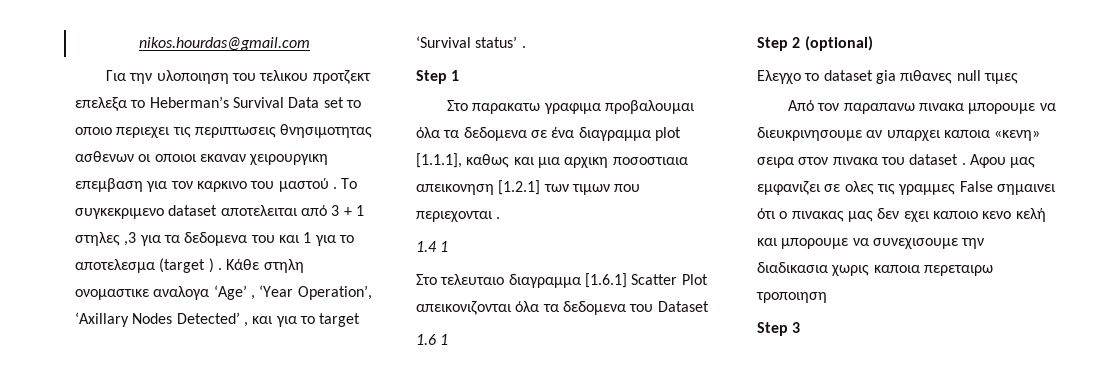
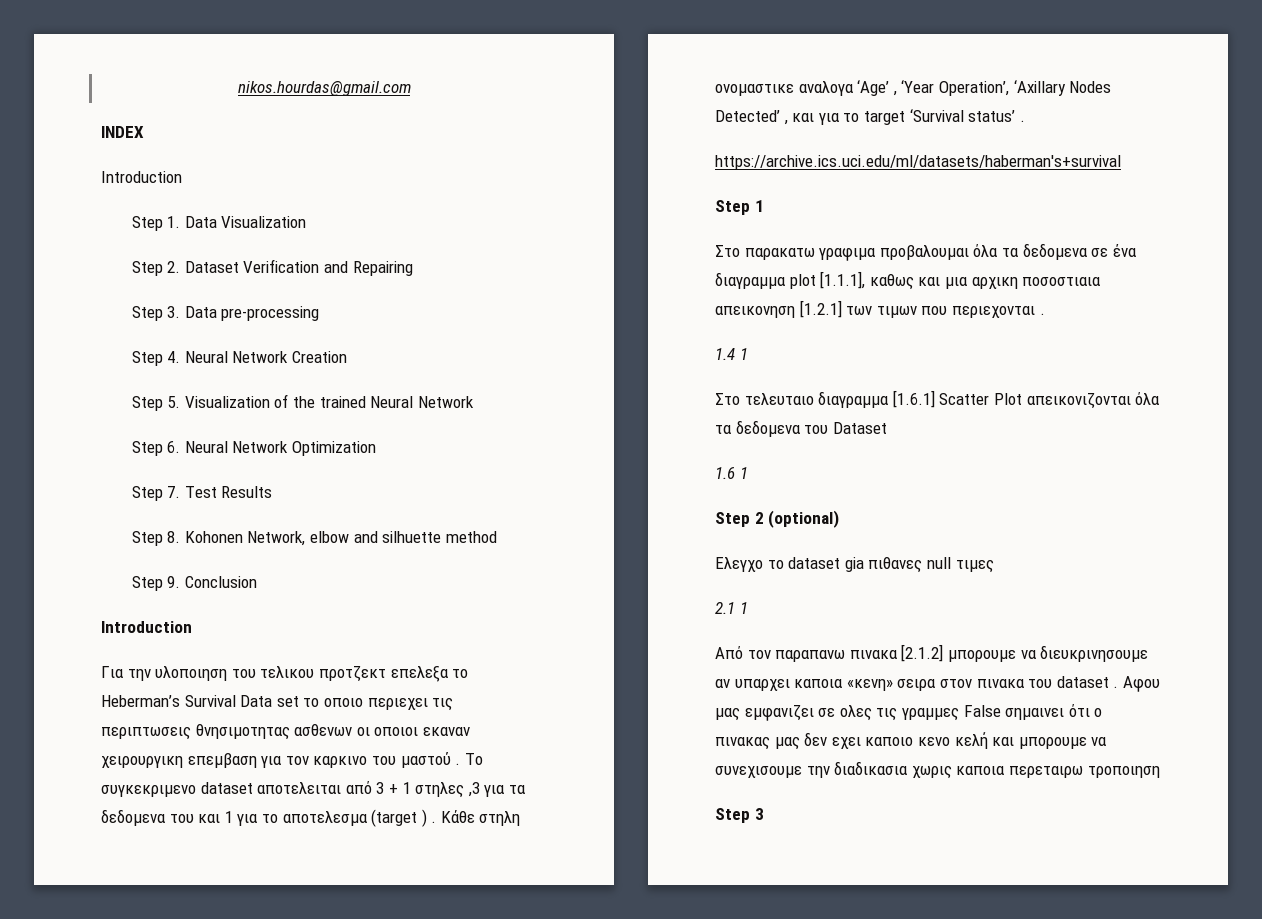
+ INDEX
+ Introduction
+ Step 1. Data Visualization
+ Step 2. Dataset Verification and Repairing
+ Step 3. Data pre-processing
+ Step 4. Neural Network Creation
+ Step 5. Visualization of the trained Neural Network
+ Step 6. Neural Network Optimization
+ Step 7. Test Results
+ Step 8. Kohonen Network, elbow and silhuette method
+ Step 9. Conclusion
+ Introduction
+ https://archive.ics.uci.edu/ml/datasets/haberman's+survival
+ 2.1 1
- Από τον παραπανω πινακα μπορουμε να διευκρινησουμε αν υπαρχει καποια «κενη» σειρα στον πινακα του dataset .
+ Από τον παραπανω πινακα [2.1.2] μπορουμε να διευκρινησουμε αν υπαρχει καποια «κενη» σειρα στον πινακα του dataset .

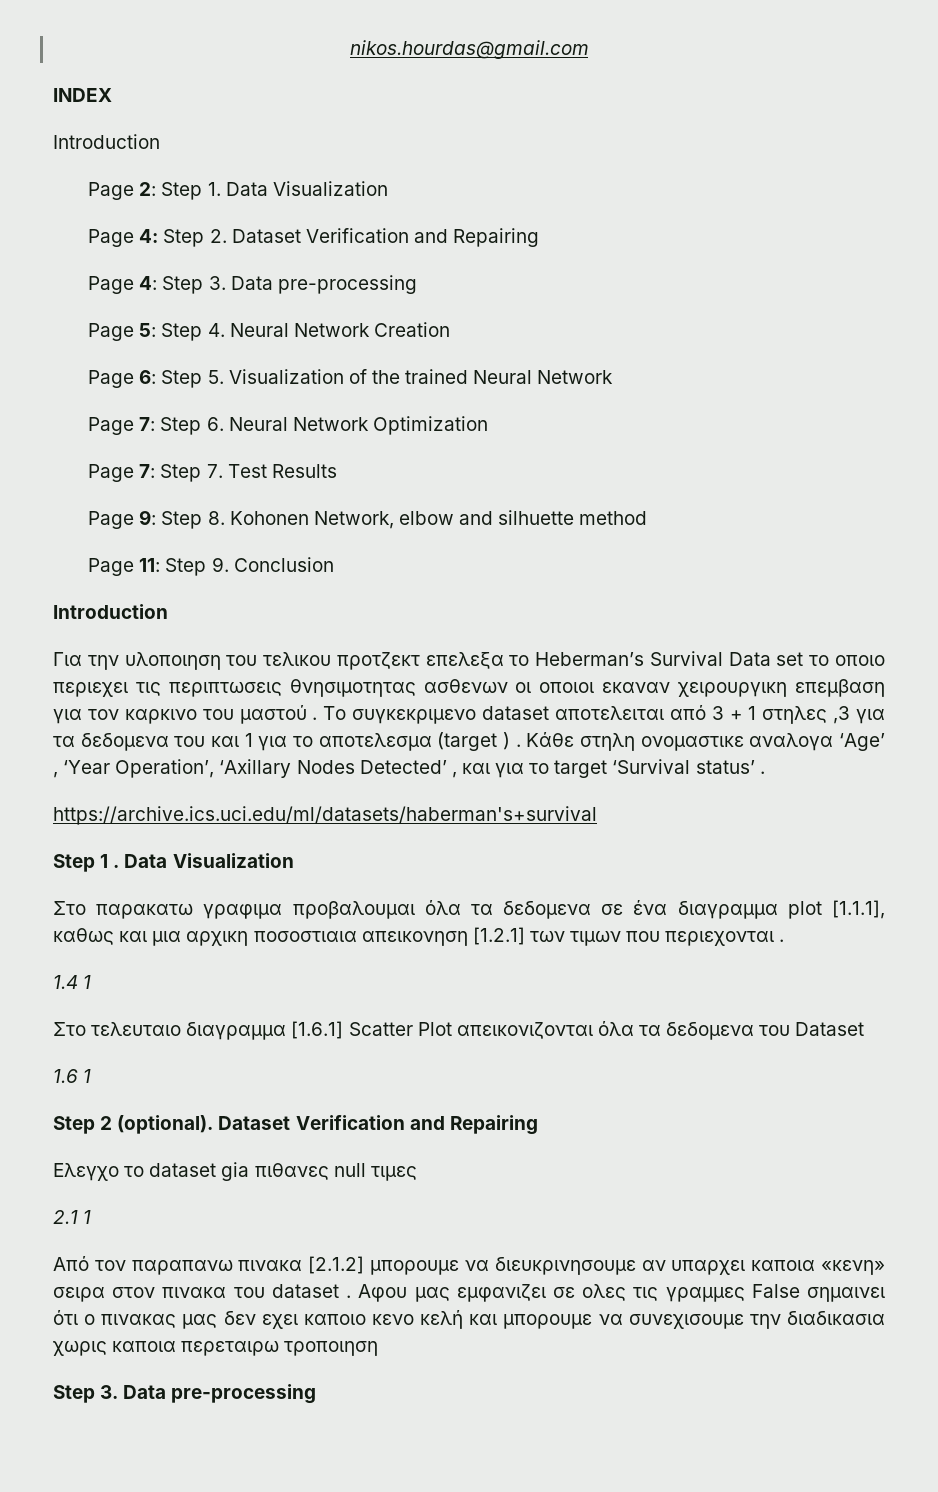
- Step 1. Data Visualization
+ Page 2: Step 1. Data Visualization
- Step 2. Dataset Verification and Repairing
+ Page 4: Step 2. Dataset Verification and Repairing
- Step 3. Data pre-processing
+ Page 4: Step 3. Data pre-processing
- Step 4. Neural Network Creation
+ Page 5: Step 4. Neural Network Creation
- Step 5. Visualization of the trained Neural Network
+ Page 6: Step 5. Visualization of the trained Neural Network
- Step 6. Neural Network Optimization
+ Page 7: Step 6. Neural Network Optimization
- Step 7. Test Results
+ Page 7: Step 7. Test Results
- Step 8. Kohonen Network, elbow and silhuette method
+ Page 9: Step 8. Kohonen Network, elbow and silhuette method
- Step 9. Conclusion
+ Page 11: Step 9. Conclusion
- Step 1
+ Step 1 . Data Visualization
- Step 2 (optional)
+ Step 2 (optional). Dataset Verification and Repairing
  Αφου μας εμφανιζει σε ολες τις γραμμες False σημαινει ότι ο πινακας μας δεν εχει καποιο κενο κελή και μπορουμε να συνεχισουμε την διαδικασια χωρις καποια περεταιρω τροποιηση
- Step 3
+ Step 3. Data pre-processing

